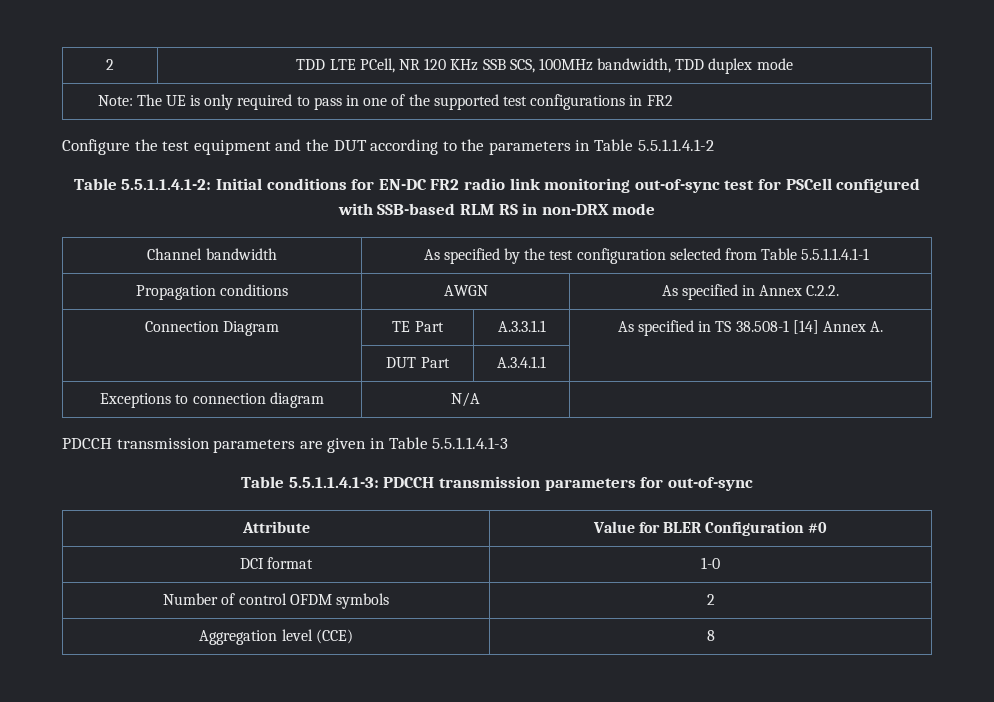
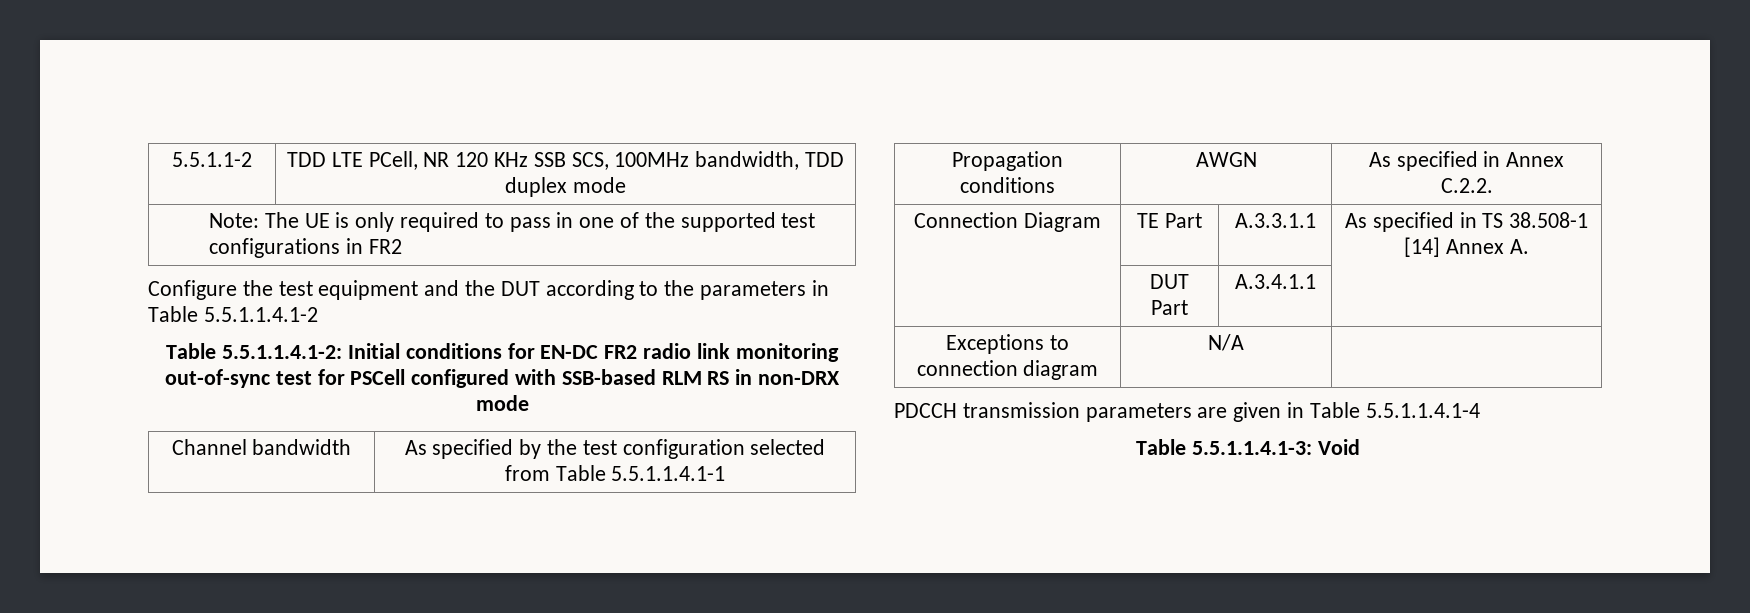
- 2 | TDD LTE PCell, NR 120 KHz SSB SCS, 100MHz bandwidth, TDD duplex mode
+ 5.5.1.1-2 | TDD LTE PCell, NR 120 KHz SSB SCS, 100MHz bandwidth, TDD duplex mode
- PDCCH transmission parameters are given in Table 5.5.1.1.4.1-3
+ PDCCH transmission parameters are given in Table 5.5.1.1.4.1-4
- Table 5.5.1.1.4.1-3: PDCCH transmission parameters for out-of-sync
- Attribute | Value for BLER Configuration #0
- DCI format | 1-0
- Number of control OFDM symbols | 2
- Aggregation level (CCE) | 8
+ Table 5.5.1.1.4.1-3: Void

